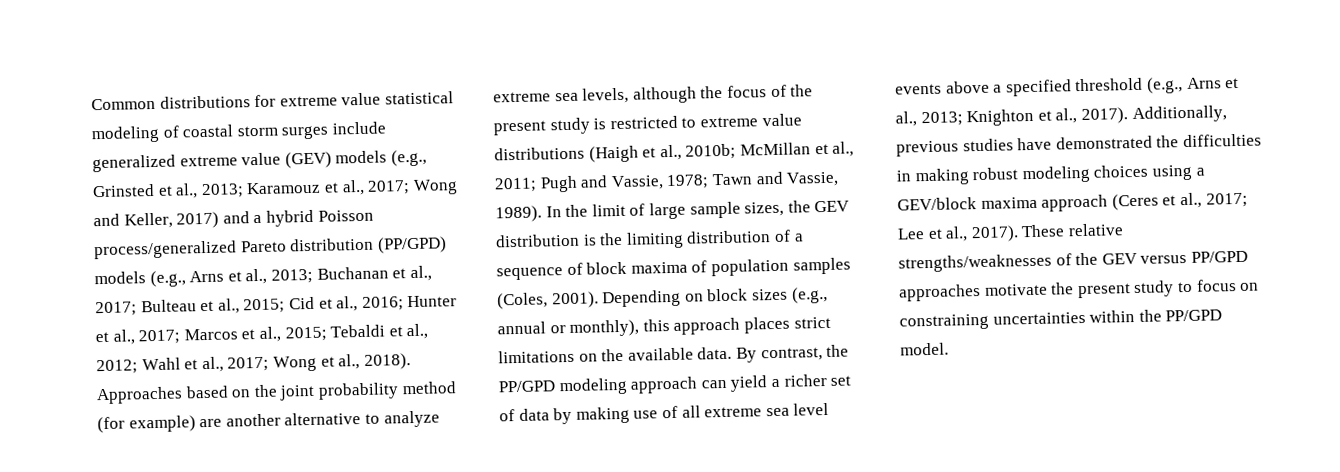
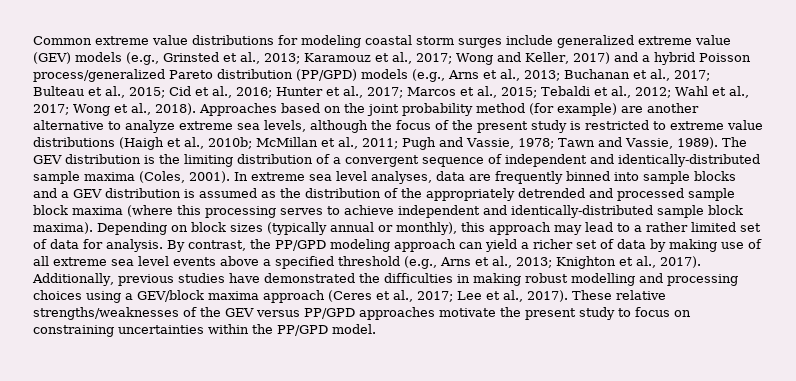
- Common distributions for extreme value statistical modeling of coastal storm surges include generalized extreme value (GEV) models (e.g., Grinsted et al., 2013;
+ Common extreme value distributions for modeling coastal storm surges include generalized extreme value (GEV) models (e.g., Grinsted et al., 2013;
- In the limit of large sample sizes, the GEV distribution is the limiting distribution of a sequence of block maxima of population samples (Coles, 2001).
+ The GEV distribution is the limiting distribution of a convergent sequence of independent and identically-distributed sample maxima (Coles, 2001). In extreme sea level analyses, data are frequently binned into sample blocks and a GEV distribution is assumed as the distribution of the appropriately detrended and processed sample block maxima (where this processing serves to achieve independent and identically-distributed sample block maxima).
- Depending on block sizes (e.g., annual or monthly), this approach places strict limitations on the available data.
+ Depending on block sizes (typically annual or monthly), this approach may lead to a rather limited set of data for analysis.
- Additionally, previous studies have demonstrated the difficulties in making robust modeling choices using a GEV/block maxima approach (Ceres et al., 2017; Lee et al., 2017).
+ Additionally, previous studies have demonstrated the difficulties in making robust modelling and processing choices using a GEV/block maxima approach (Ceres et al., 2017; Lee et al., 2017).

